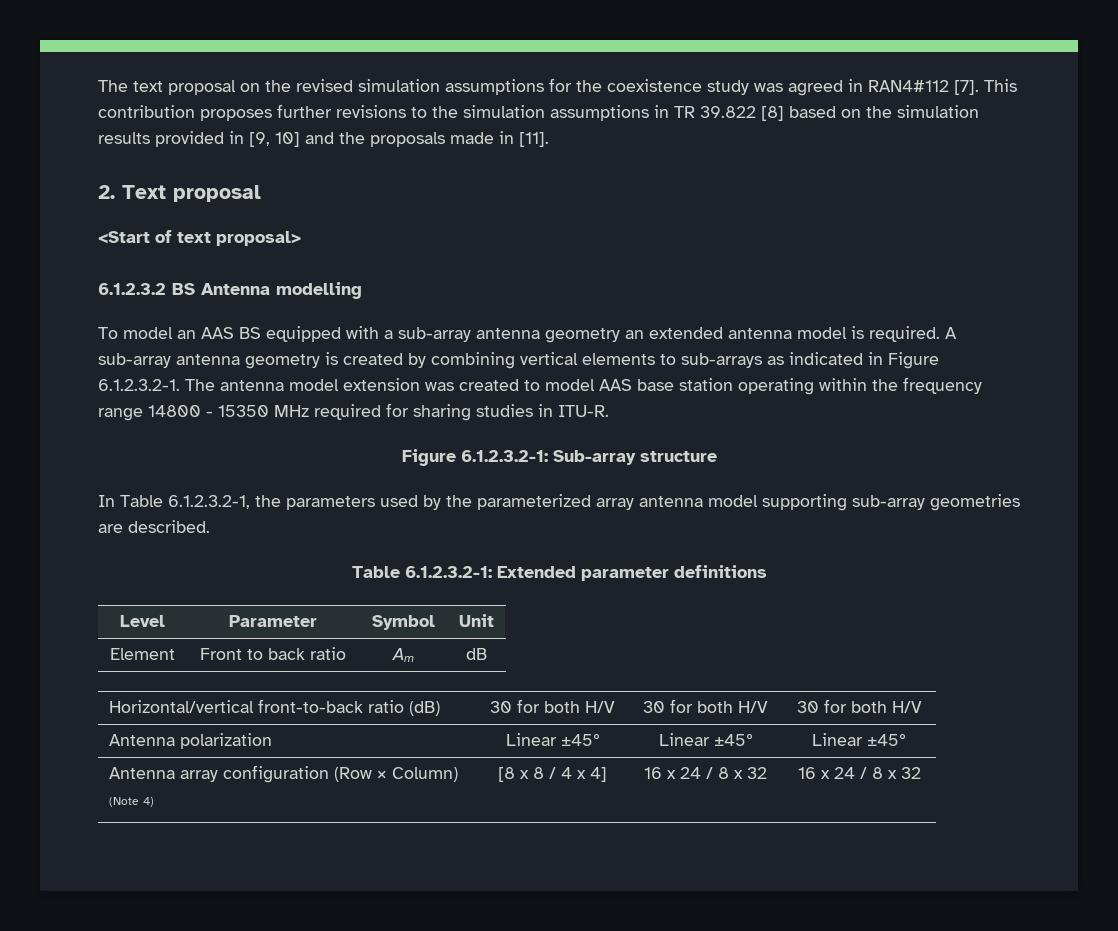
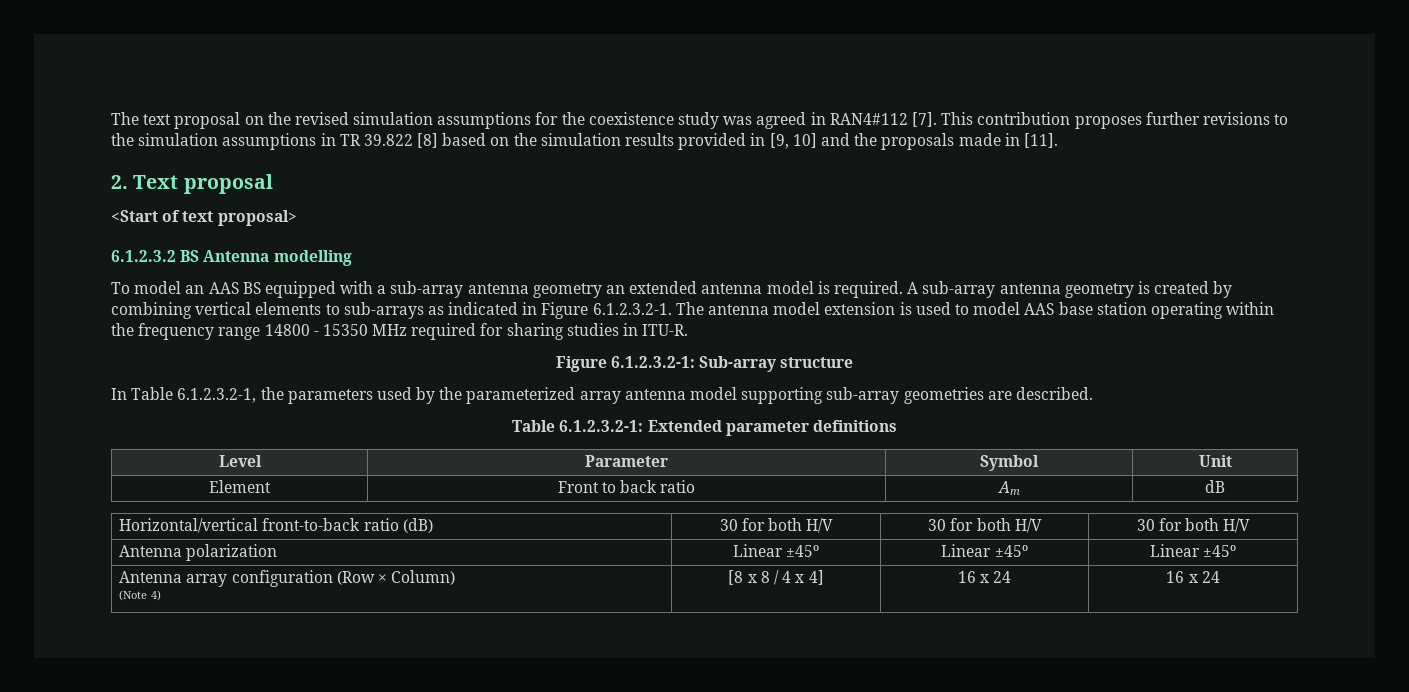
- A sub-array antenna geometry is created by combining vertical elements to sub-arrays as indicated in Figure 6.1.2.3.2-1. The antenna model extension was created to model AAS base station operating within the frequency range 14800 - 15350 MHz required for sharing studies in ITU-R.
+ A sub-array antenna geometry is created by combining vertical elements to sub-arrays as indicated in Figure 6.1.2.3.2-1. The antenna model extension is used to model AAS base station operating within the frequency range 14800 - 15350 MHz required for sharing studies in ITU-R.
  Antenna array configuration (Row × Column)
- (Note 4) | [8 x 8 / 4 x 4] | 16 x 24 / 8 x 32 | 16 x 24 / 8 x 32
+ (Note 4) | [8 x 8 / 4 x 4] | 16 x 24 | 16 x 24

